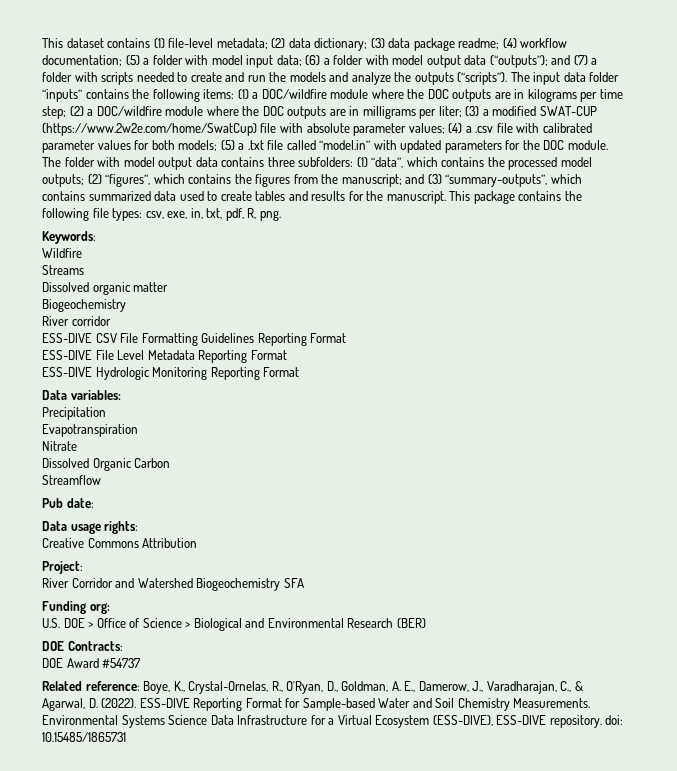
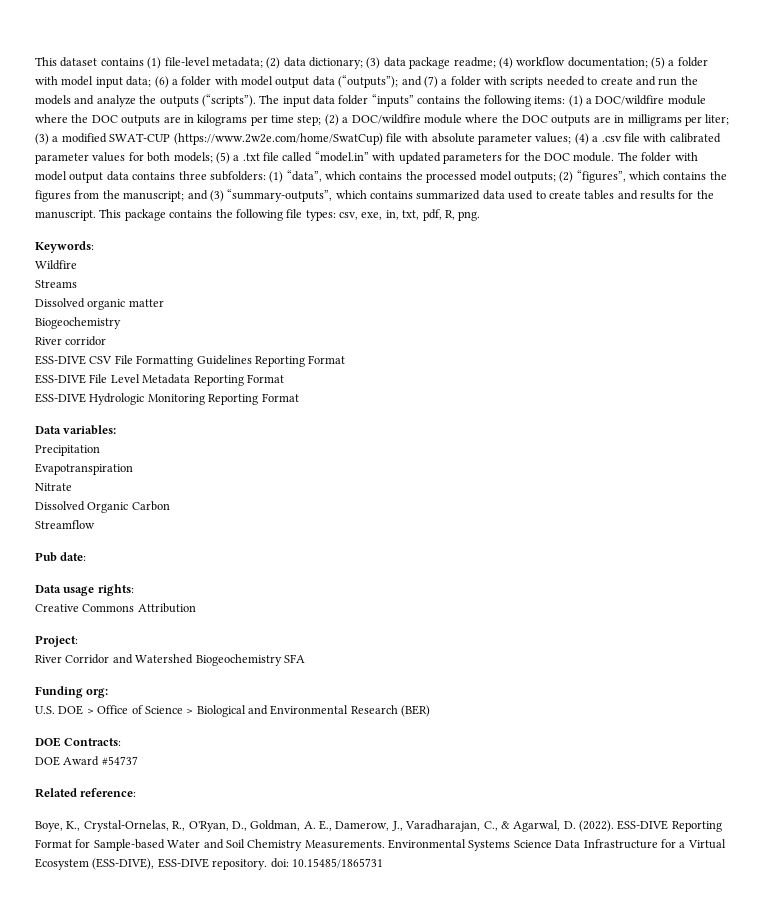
- Related reference: Boye, K., Crystal-Ornelas, R., O'Ryan, D., Goldman, A. E., Damerow, J., Varadharajan, C., & Agarwal, D. (2022).
+ Related reference:
+ Boye, K., Crystal-Ornelas, R., O'Ryan, D., Goldman, A. E., Damerow, J., Varadharajan, C., & Agarwal, D. (2022).

